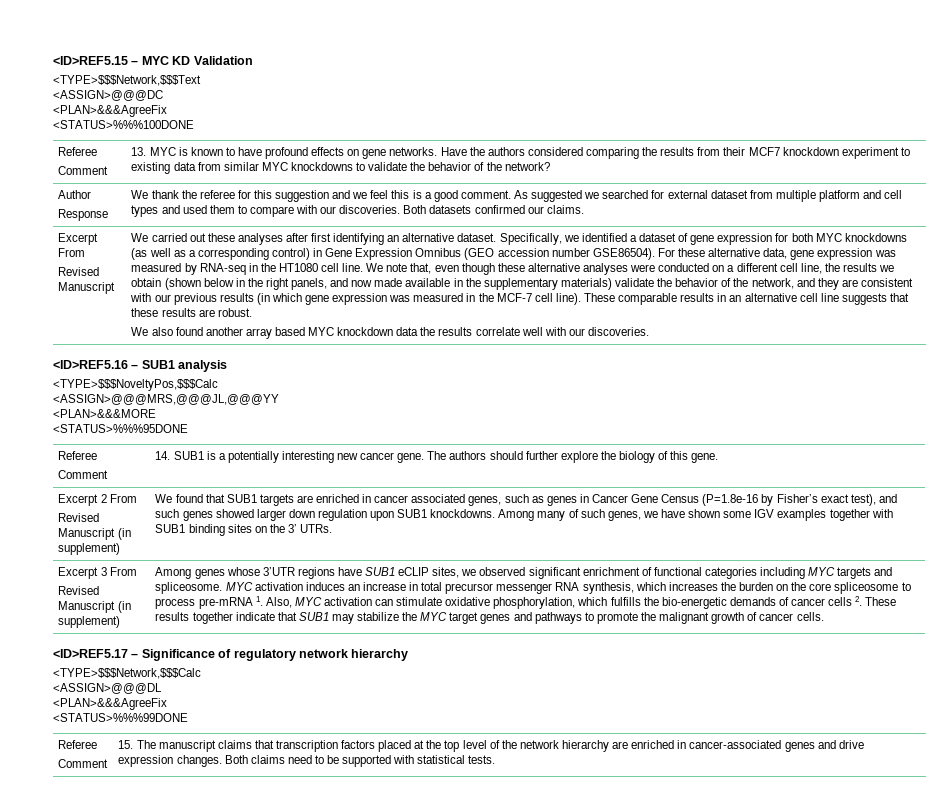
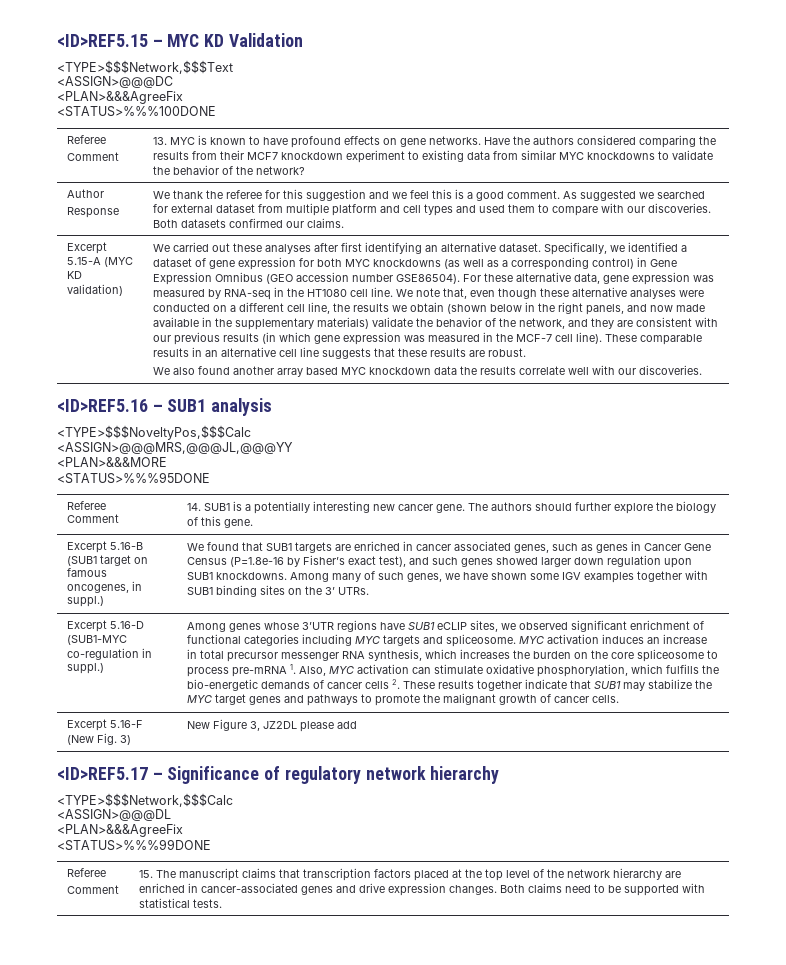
- Excerpt From
- Revised Manuscript
+ Excerpt 5.15-A (MYC KD validation)
- Excerpt 2 From
- Revised Manuscript (in supplement)
+ Excerpt 5.16-B (SUB1 target on famous oncogenes, in suppl.)
- Excerpt 3 From
- Revised Manuscript (in supplement)
+ Excerpt 5.16-D (SUB1-MYC co-regulation in suppl.)
+ Excerpt 5.16-F (New Fig. 3) | New Figure 3, JZ2DL please add

